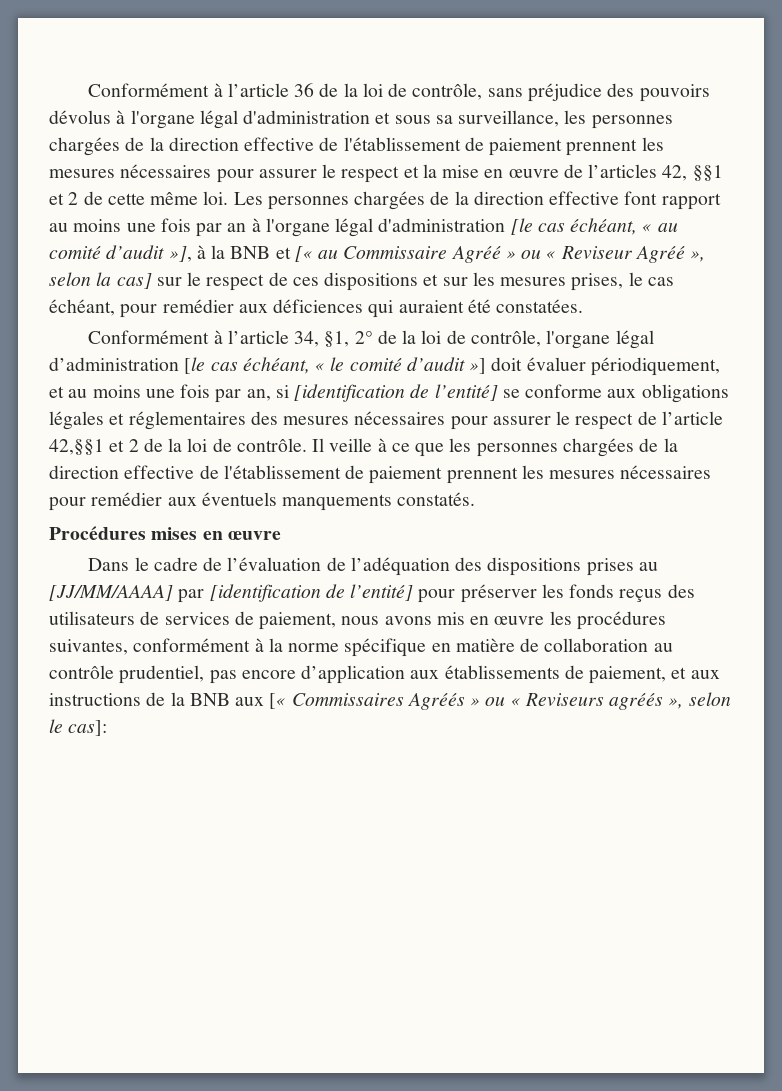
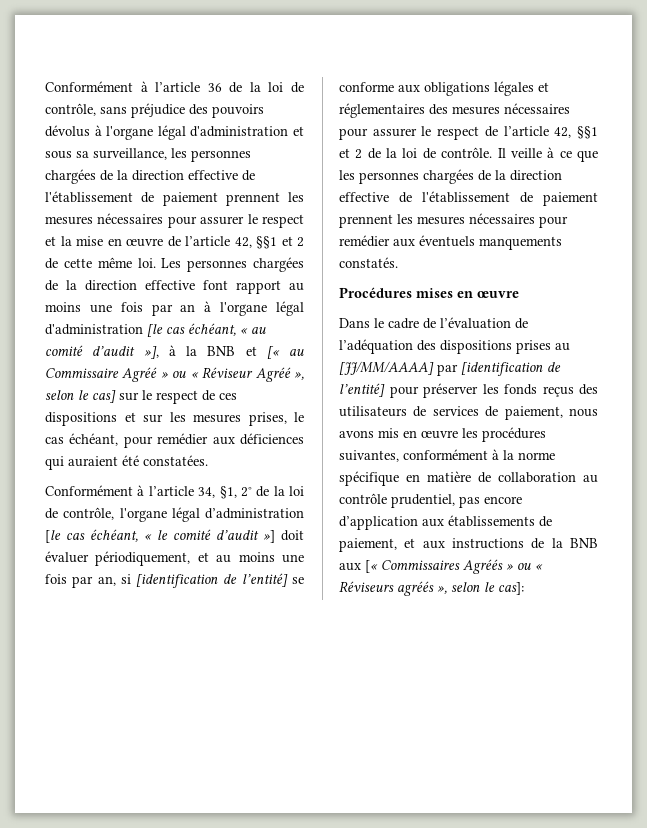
- Conformément à l’article 36 de la loi de contrôle, sans préjudice des pouvoirs dévolus à l'organe légal d'administration et sous sa surveillance, les personnes chargées de la direction effective de l'établissement de paiement prennent les mesures nécessaires pour assurer le respect et la mise en œuvre de l’articles 42, §§1 et 2 de cette même loi.
+ Conformément à l’article 36 de la loi de contrôle, sans préjudice des pouvoirs dévolus à l'organe légal d'administration et sous sa surveillance, les personnes chargées de la direction effective de l'établissement de paiement prennent les mesures nécessaires pour assurer le respect et la mise en œuvre de l’article 42, §§1 et 2 de cette même loi.
- Les personnes chargées de la direction effective font rapport au moins une fois par an à l'organe légal d'administration [le cas échéant, « au comité d’audit »], à la BNB et [« au Commissaire Agréé » ou « Reviseur Agréé », selon la cas] sur le respect de ces dispositions et sur les mesures prises, le cas échéant, pour remédier aux déficiences qui auraient été constatées.
+ Les personnes chargées de la direction effective font rapport au moins une fois par an à l'organe légal d'administration [le cas échéant, « au comité d’audit »], à la BNB et [« au Commissaire Agréé » ou « Réviseur Agréé », selon le cas] sur le respect de ces dispositions et sur les mesures prises, le cas échéant, pour remédier aux déficiences qui auraient été constatées.
- Conformément à l’article 34, §1, 2° de la loi de contrôle, l'organe légal d’administration [le cas échéant, « le comité d’audit »] doit évaluer périodiquement, et au moins une fois par an, si [identification de l’entité] se conforme aux obligations légales et réglementaires des mesures nécessaires pour assurer le respect de l’article 42,§§1 et 2 de la loi de contrôle.
+ Conformément à l’article 34, §1, 2° de la loi de contrôle, l'organe légal d’administration [le cas échéant, « le comité d’audit »] doit évaluer périodiquement, et au moins une fois par an, si [identification de l’entité] se conforme aux obligations légales et réglementaires des mesures nécessaires pour assurer le respect de l’article 42, §§1 et 2 de la loi de contrôle.
- Dans le cadre de l’évaluation de l’adéquation des dispositions prises au [JJ/MM/AAAA] par [identification de l’entité] pour préserver les fonds reçus des utilisateurs de services de paiement, nous avons mis en œuvre les procédures suivantes, conformément à la norme spécifique en matière de collaboration au contrôle prudentiel, pas encore d’application aux établissements de paiement, et aux instructions de la BNB aux [« Commissaires Agréés » ou « Reviseurs agréés », selon le cas]:
+ Dans le cadre de l’évaluation de l’adéquation des dispositions prises au [JJ/MM/AAAA] par [identification de l’entité] pour préserver les fonds reçus des utilisateurs de services de paiement, nous avons mis en œuvre les procédures suivantes, conformément à la norme spécifique en matière de collaboration au contrôle prudentiel, pas encore d’application aux établissements de paiement, et aux instructions de la BNB aux [« Commissaires Agréés » ou « Réviseurs agréés », selon le cas]:

